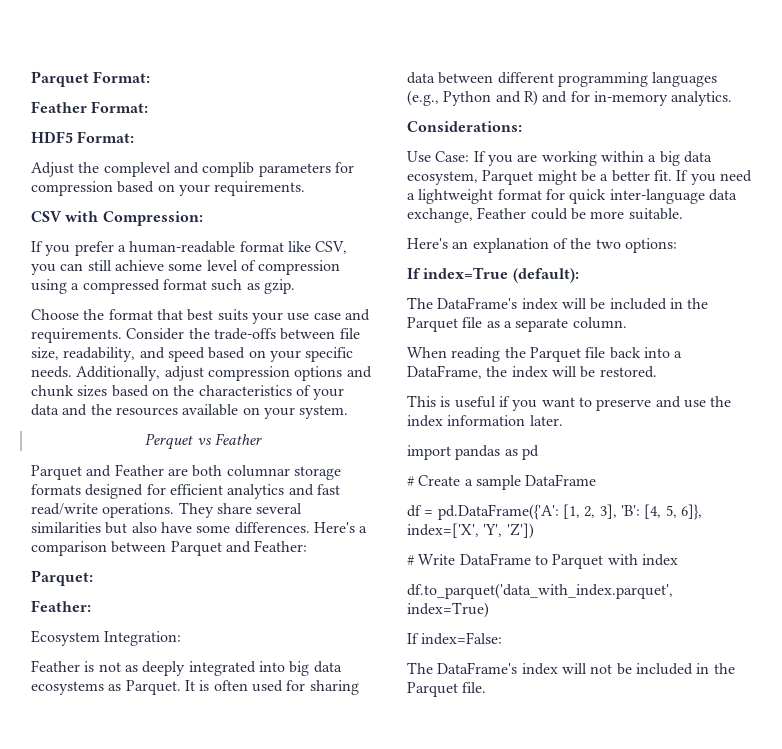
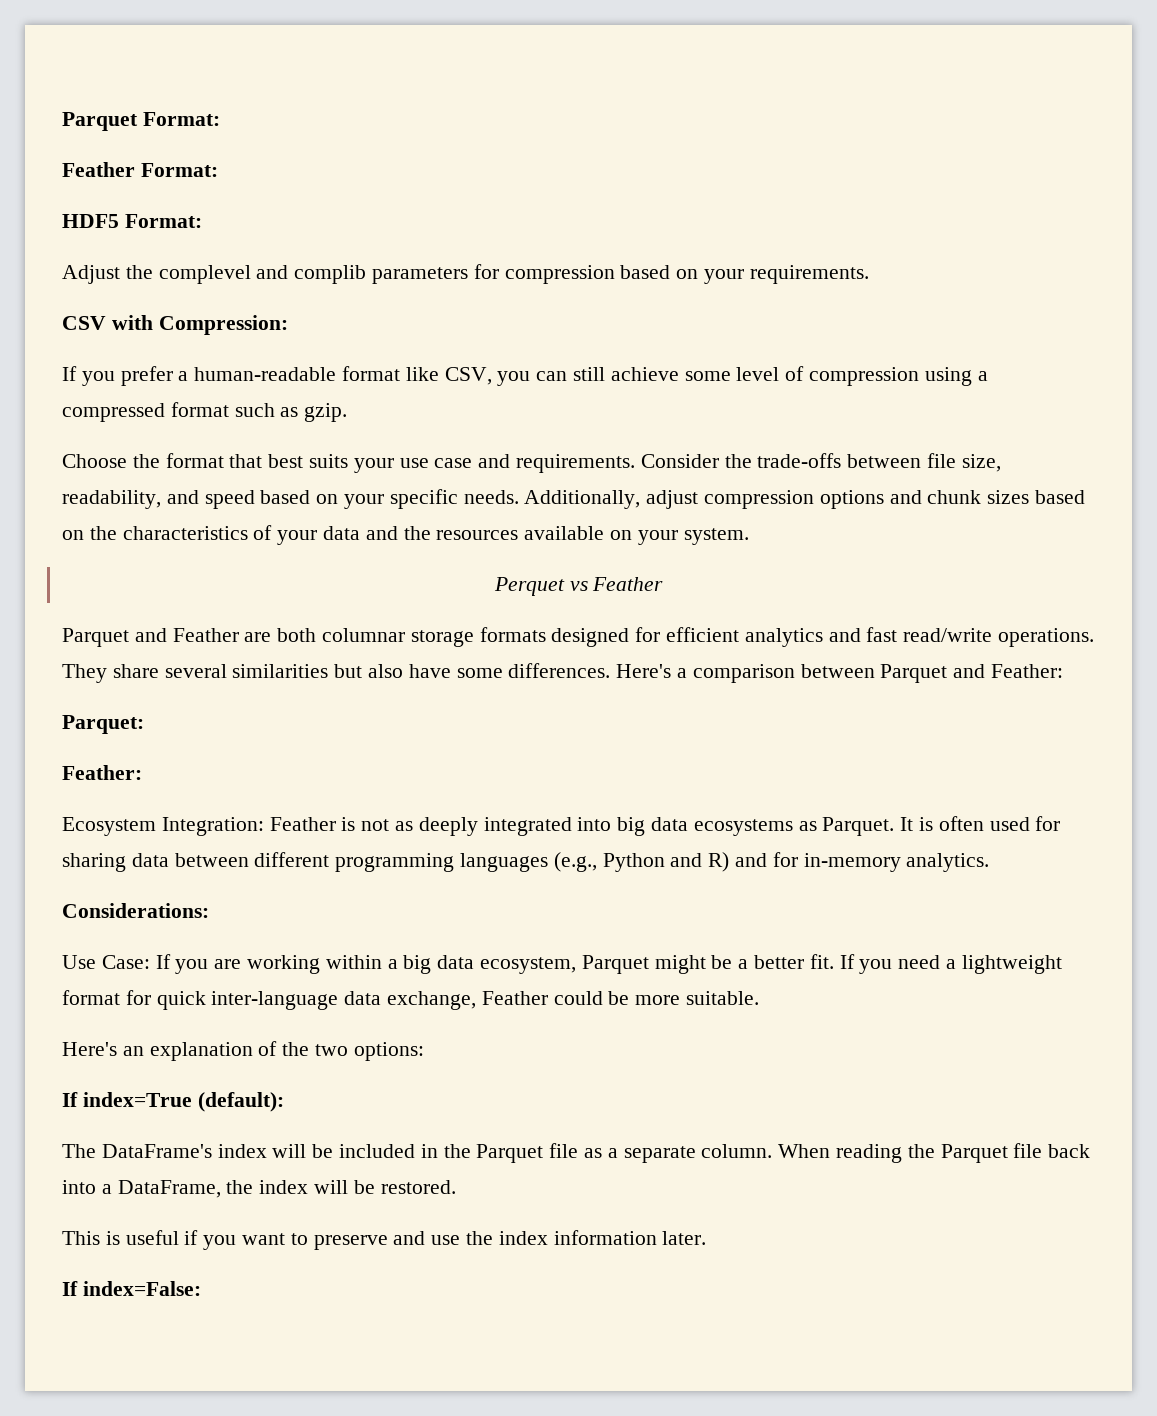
- Ecosystem Integration:
- Feather is not as deeply integrated into big data ecosystems as Parquet.
+ Ecosystem Integration: Feather is not as deeply integrated into big data ecosystems as Parquet.
- The DataFrame's index will be included in the Parquet file as a separate column.
- When reading the Parquet file back into a DataFrame, the index will be restored.
+ The DataFrame's index will be included in the Parquet file as a separate column. When reading the Parquet file back into a DataFrame, the index will be restored.
- import pandas as pd
- # Create a sample DataFrame
- df = pd.DataFrame({'A': [1, 2, 3], 'B': [4, 5, 6]}, index=['X', 'Y', 'Z'])
- # Write DataFrame to Parquet with index
- df.to_parquet('data_with_index.parquet', index=True)
  If index=False:
- The DataFrame's index will not be included in the Parquet file.

